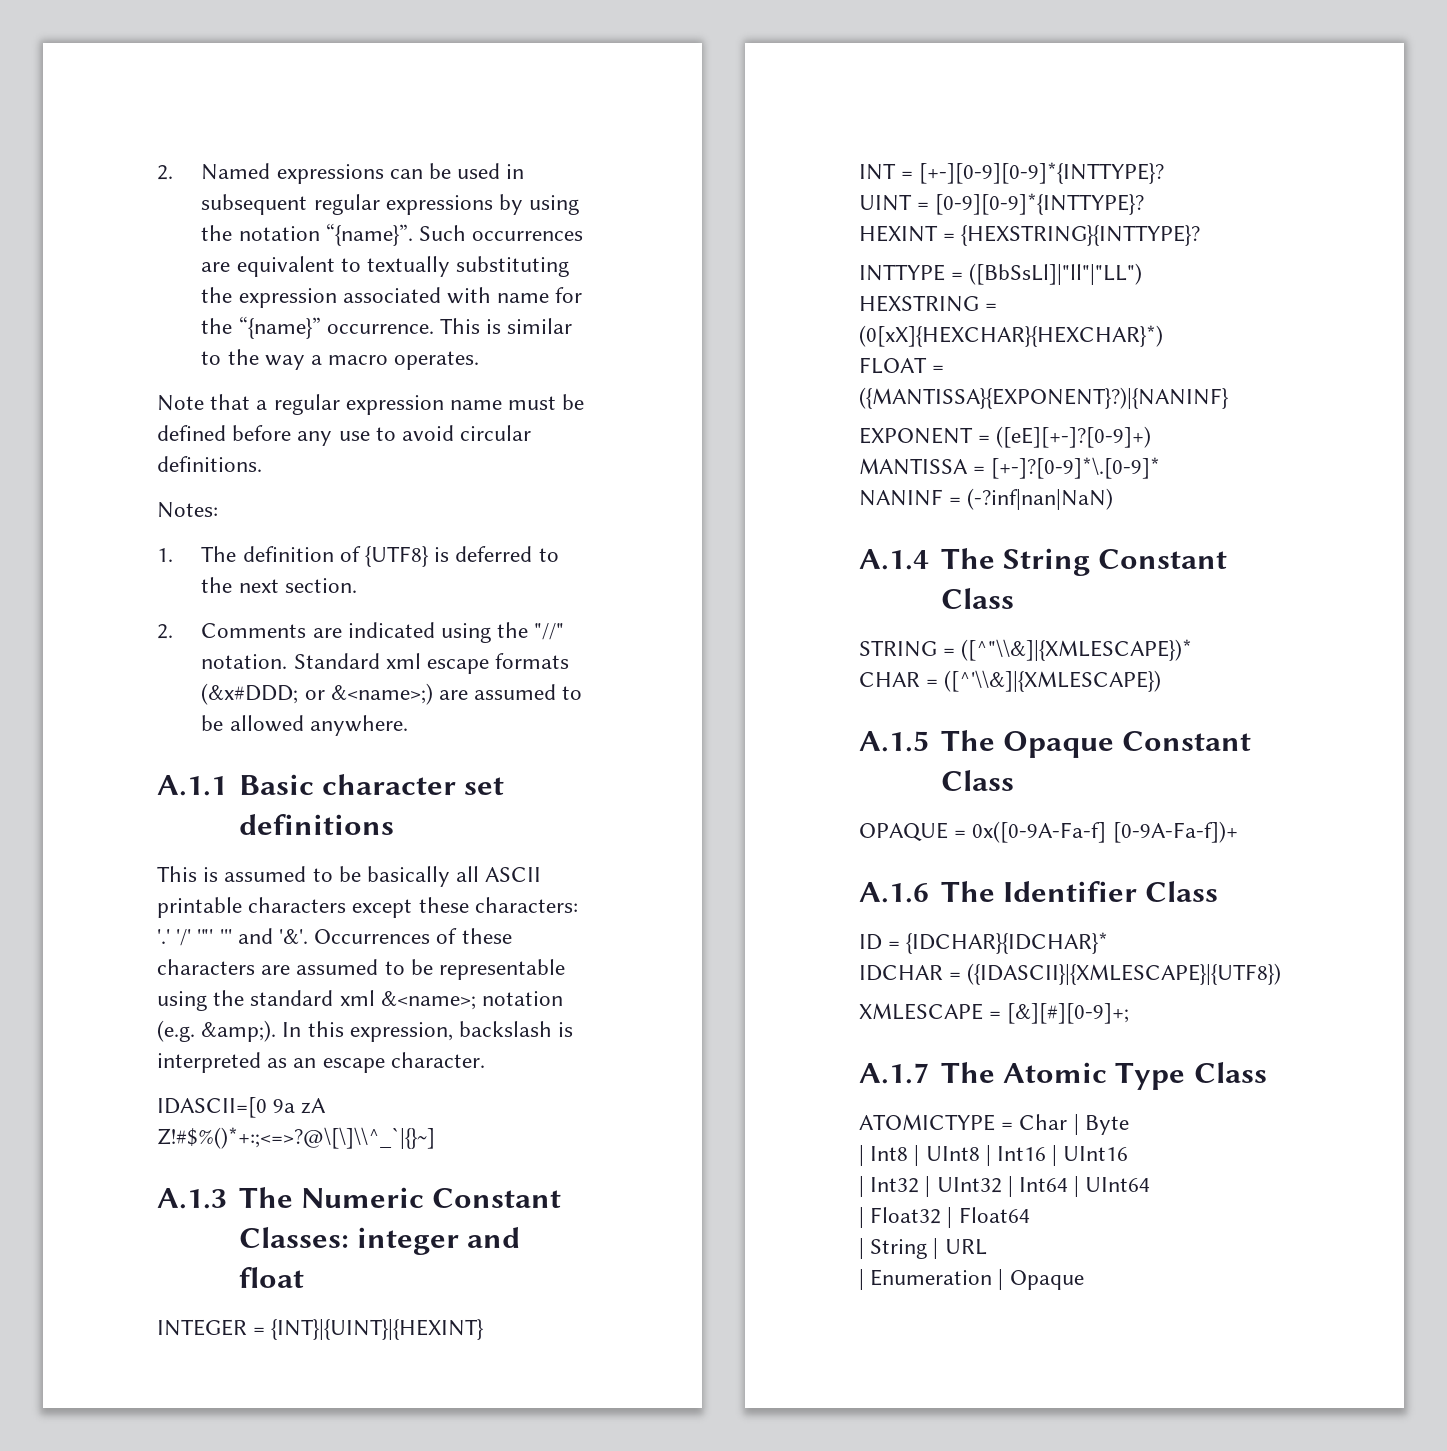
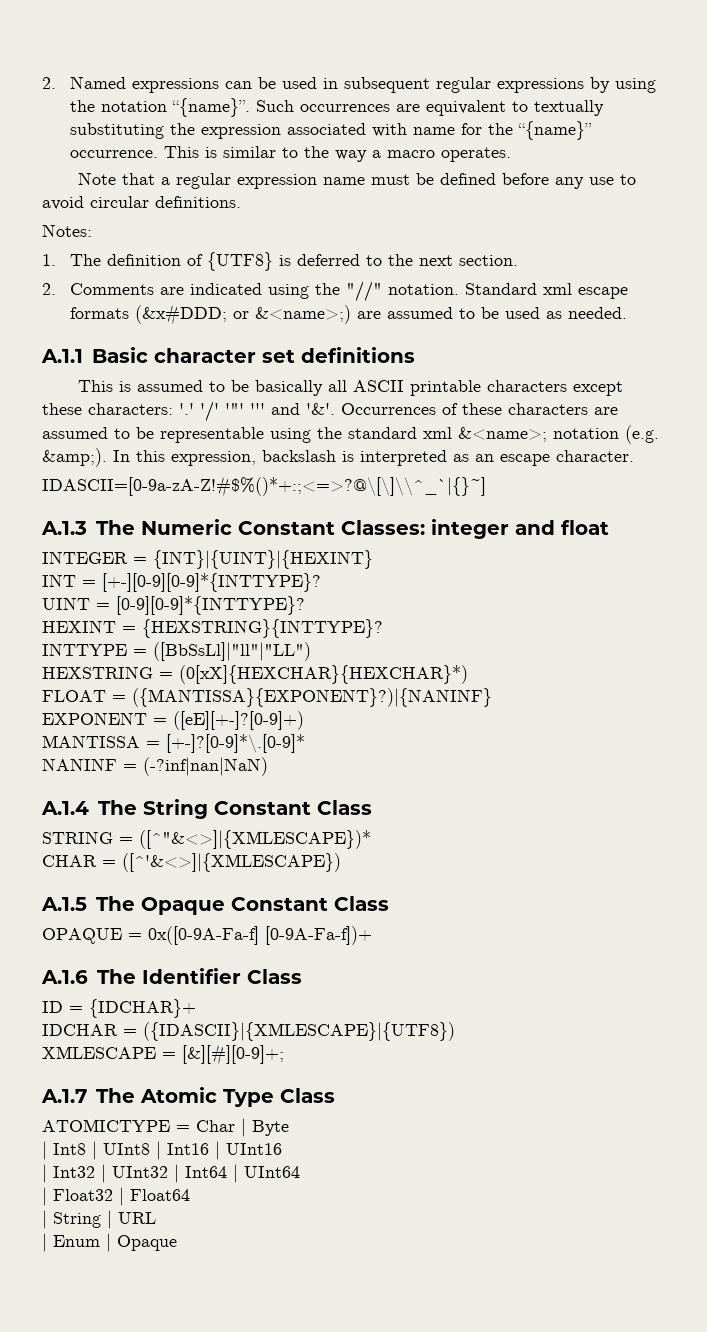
- Standard xml escape formats (&x#DDD; or &<name>;) are assumed to be allowed anywhere.
+ Standard xml escape formats (&x#DDD; or &<name>;) are assumed to be used as needed.
- IDASCII=[0 9a zA Z!#$%()*+:;<=>?@\[\]\\^_`|{}~]
+ IDASCII=[0-9a-zA-Z!#$%()*+:;<=>?@\[\]\\^_`|{}~]
- STRING = ([^"\\&]|{XMLESCAPE})*
+ STRING = ([^"&<>]|{XMLESCAPE})*
- CHAR = ([^'\\&]|{XMLESCAPE})
+ CHAR = ([^'&<>]|{XMLESCAPE})
- ID = {IDCHAR}{IDCHAR}*
+ ID = {IDCHAR}+
- | Enumeration | Opaque
+ | Enum | Opaque

